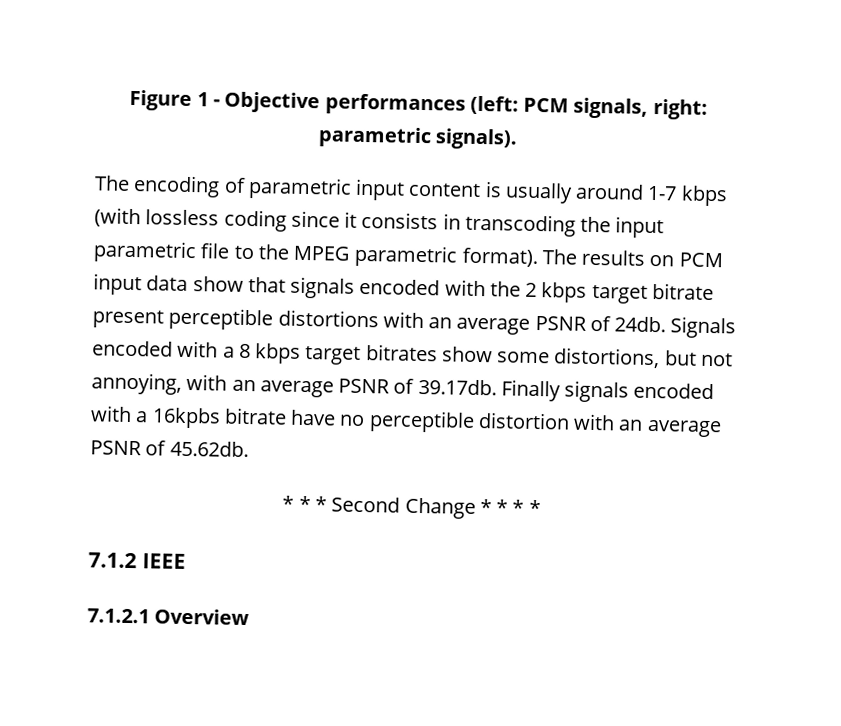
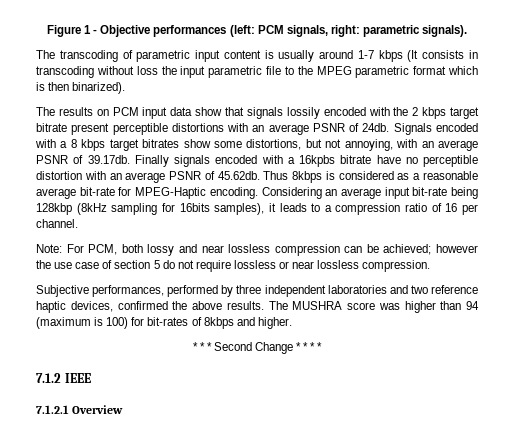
- The encoding of parametric input content is usually around 1-7 kbps (with lossless coding since it consists in transcoding the input parametric file to the MPEG parametric format). The results on PCM input data show that signals encoded with the 2 kbps target bitrate present perceptible distortions with an average PSNR of 24db.
+ The transcoding of parametric input content is usually around 1-7 kbps (It consists in transcoding without loss the input parametric file to the MPEG parametric format which is then binarized).
+ The results on PCM input data show that signals lossily encoded with the 2 kbps target bitrate present perceptible distortions with an average PSNR of 24db.
- Signals encoded with a 8 kbps target bitrates show some distortions, but not annoying, with an average PSNR of 39.17db. Finally signals encoded with a 16kpbs bitrate have no perceptible distortion with an average PSNR of 45.62db.
+ Signals encoded with a 8 kbps target bitrates show some distortions, but not annoying, with an average PSNR of 39.17db. Finally signals encoded with a 16kpbs bitrate have no perceptible distortion with an average PSNR of 45.62db. Thus 8kbps is considered as a reasonable average bit-rate for MPEG-Haptic encoding. Considering an average input bit-rate being 128kbp (8kHz sampling for 16bits samples), it leads to a compression ratio of 16 per channel.
+ Note: For PCM, both lossy and near lossless compression can be achieved; however the use case of section 5 do not require lossless or near lossless compression.
+ Subjective performances, performed by three independent laboratories and two reference haptic devices, confirmed the above results. The MUSHRA score was higher than 94 (maximum is 100) for bit-rates of 8kbps and higher.

